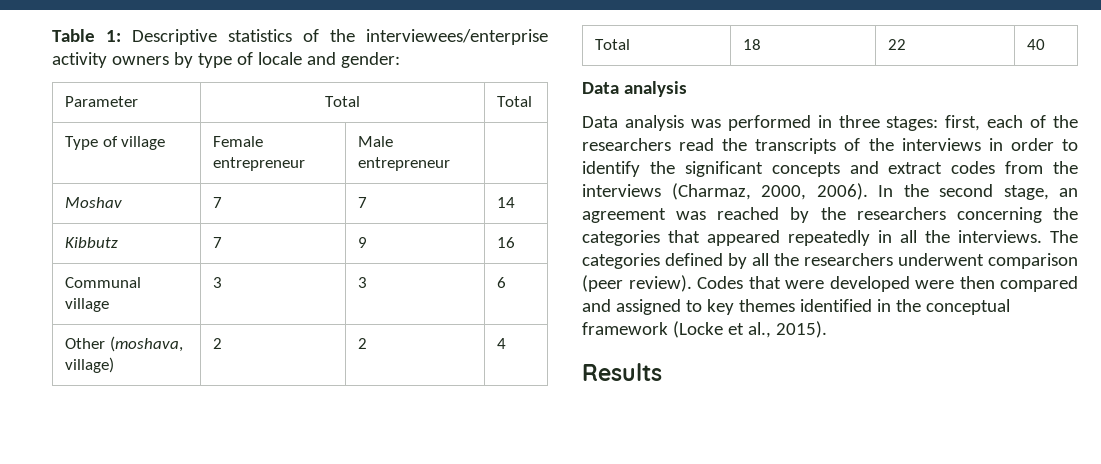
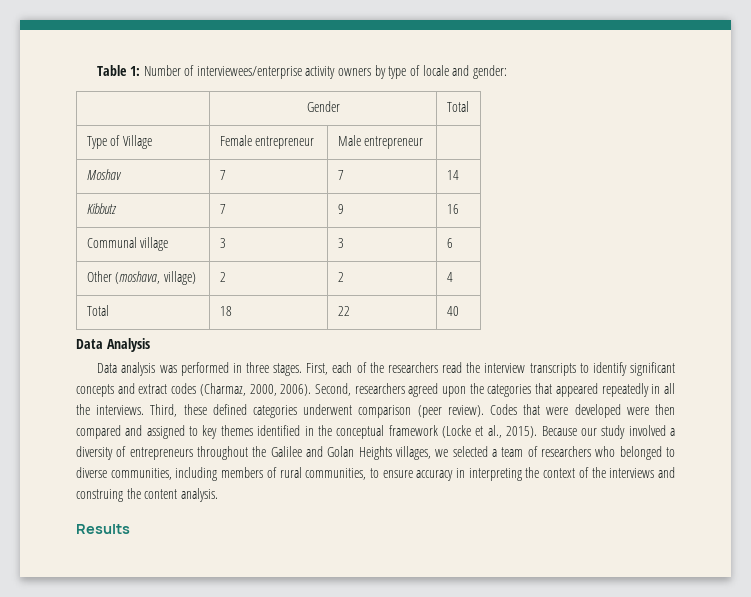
- Table 1: Descriptive statistics of the interviewees/enterprise activity owners by type of locale and gender:
+ Table 1: Number of interviewees/enterprise activity owners by type of locale and gender:
- Parameter | Total | Total
+ | Gender | Total
- Type of village | Female entrepreneur | Male entrepreneur |
+ Type of Village | Female entrepreneur | Male entrepreneur |
  Total | 18 | 22 | 40
- Data analysis
+ Data Analysis
- Data analysis was performed in three stages: first, each of the researchers read the transcripts of the interviews in order to identify the significant concepts and extract codes from the interviews (Charmaz, 2000, 2006). In the second stage, an agreement was reached by the researchers concerning the categories that appeared repeatedly in all the interviews.
+ Data analysis was performed in three stages. First, each of the researchers read the interview transcripts to identify significant concepts and extract codes (Charmaz, 2000, 2006). Second, researchers agreed upon the categories that appeared repeatedly in all the interviews.
- The categories defined by all the researchers underwent comparison (peer review).
+ Third, these defined categories underwent comparison (peer review).
+ Because our study involved a diversity of entrepreneurs throughout the Galilee and Golan Heights villages, we selected a team of researchers who belonged to diverse communities, including members of rural communities, to ensure accuracy in interpreting the context of the interviews and construing the content analysis.

